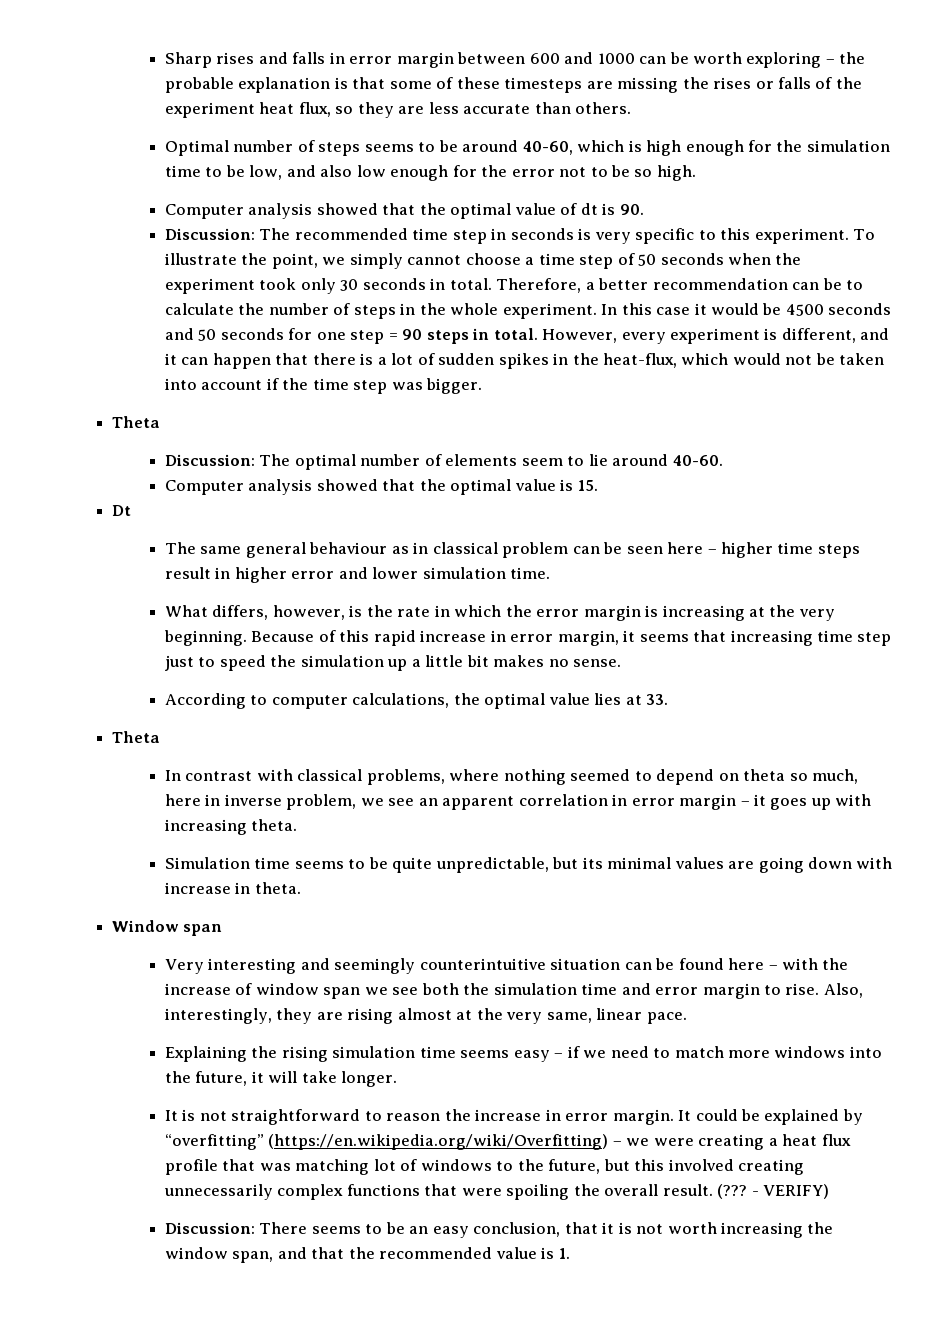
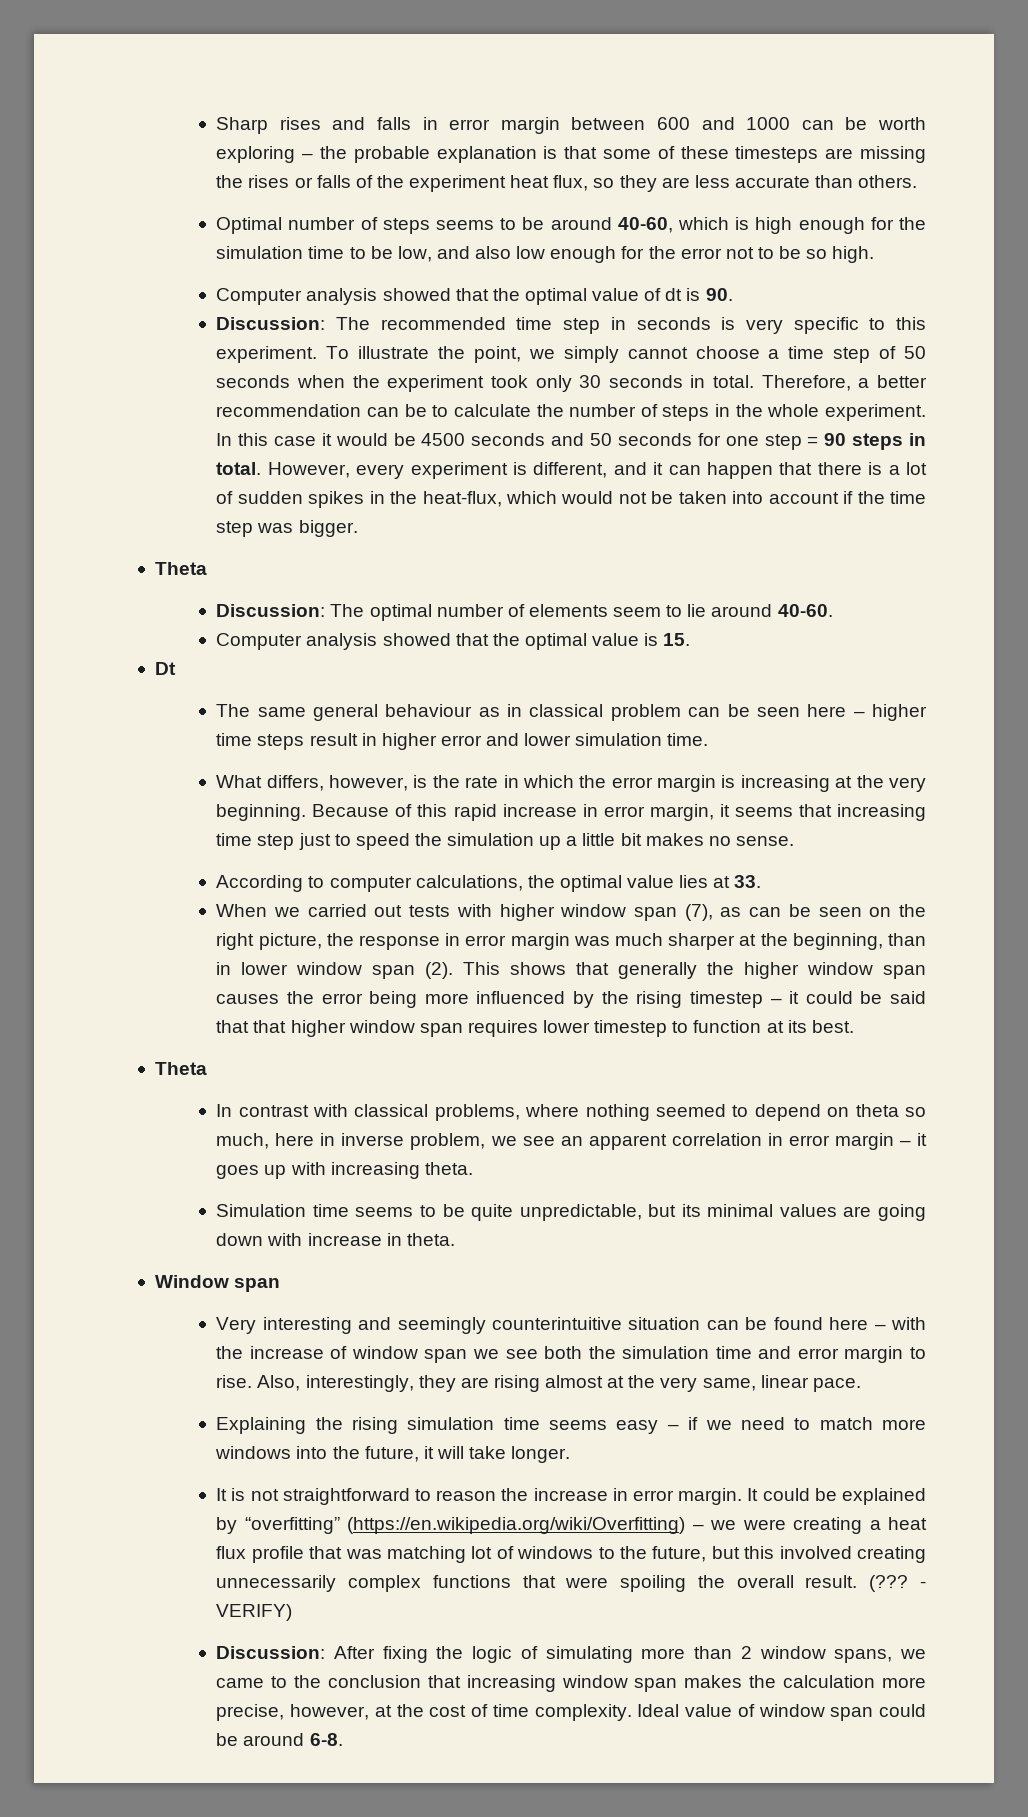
+ When we carried out tests with higher window span (7), as can be seen on the right picture, the response in error margin was much sharper at the beginning, than in lower window span (2). This shows that generally the higher window span causes the error being more influenced by the rising timestep – it could be said that that higher window span requires lower timestep to function at its best.
- Discussion: There seems to be an easy conclusion, that it is not worth increasing the window span, and that the recommended value is 1.
+ Discussion: After fixing the logic of simulating more than 2 window spans, we came to the conclusion that increasing window span makes the calculation more precise, however, at the cost of time complexity. Ideal value of window span could be around 6-8.

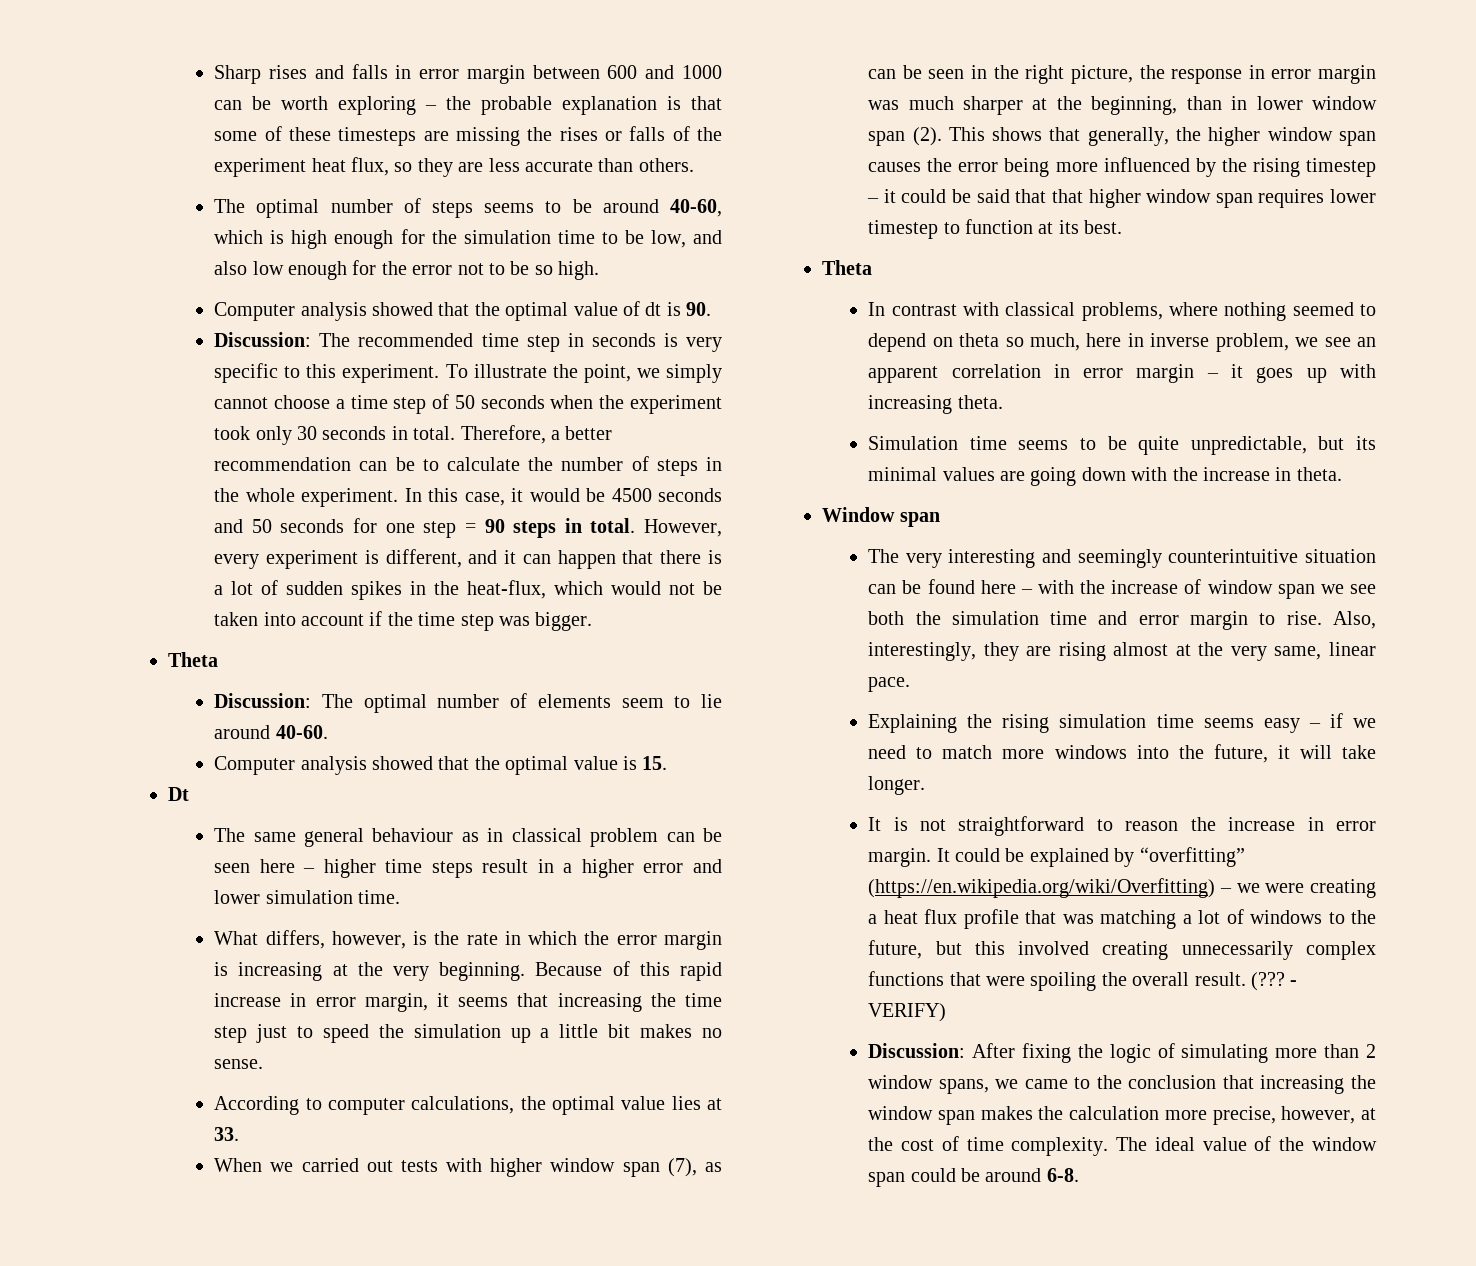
- Optimal number of steps seems to be around 40-60, which is high enough for the simulation time to be low, and also low enough for the error not to be so high.
+ The optimal number of steps seems to be around 40-60, which is high enough for the simulation time to be low, and also low enough for the error not to be so high.
- In this case it would be 4500 seconds and 50 seconds for one step = 90 steps in total.
+ In this case, it would be 4500 seconds and 50 seconds for one step = 90 steps in total.
- The same general behaviour as in classical problem can be seen here – higher time steps result in higher error and lower simulation time.
+ The same general behaviour as in classical problem can be seen here – higher time steps result in a higher error and lower simulation time.
- Because of this rapid increase in error margin, it seems that increasing time step just to speed the simulation up a little bit makes no sense.
+ Because of this rapid increase in error margin, it seems that increasing the time step just to speed the simulation up a little bit makes no sense.
- When we carried out tests with higher window span (7), as can be seen on the right picture, the response in error margin was much sharper at the beginning, than in lower window span (2).
+ When we carried out tests with higher window span (7), as can be seen in the right picture, the response in error margin was much sharper at the beginning, than in lower window span (2).
- This shows that generally the higher window span causes the error being more influenced by the rising timestep – it could be said that that higher window span requires lower timestep to function at its best.
+ This shows that generally, the higher window span causes the error being more influenced by the rising timestep – it could be said that that higher window span requires lower timestep to function at its best.
- Simulation time seems to be quite unpredictable, but its minimal values are going down with increase in theta.
+ Simulation time seems to be quite unpredictable, but its minimal values are going down with the increase in theta.
- Very interesting and seemingly counterintuitive situation can be found here – with the increase of window span we see both the simulation time and error margin to rise.
+ The very interesting and seemingly counterintuitive situation can be found here – with the increase of window span we see both the simulation time and error margin to rise.
- It could be explained by “overfitting” (https://en.wikipedia.org/wiki/Overfitting) – we were creating a heat flux profile that was matching lot of windows to the future, but this involved creating unnecessarily complex functions that were spoiling the overall result.
+ It could be explained by “overfitting” (https://en.wikipedia.org/wiki/Overfitting) – we were creating a heat flux profile that was matching a lot of windows to the future, but this involved creating unnecessarily complex functions that were spoiling the overall result.
- Discussion: After fixing the logic of simulating more than 2 window spans, we came to the conclusion that increasing window span makes the calculation more precise, however, at the cost of time complexity.
+ Discussion: After fixing the logic of simulating more than 2 window spans, we came to the conclusion that increasing the window span makes the calculation more precise, however, at the cost of time complexity.
- Ideal value of window span could be around 6-8.
+ The ideal value of the window span could be around 6-8.

